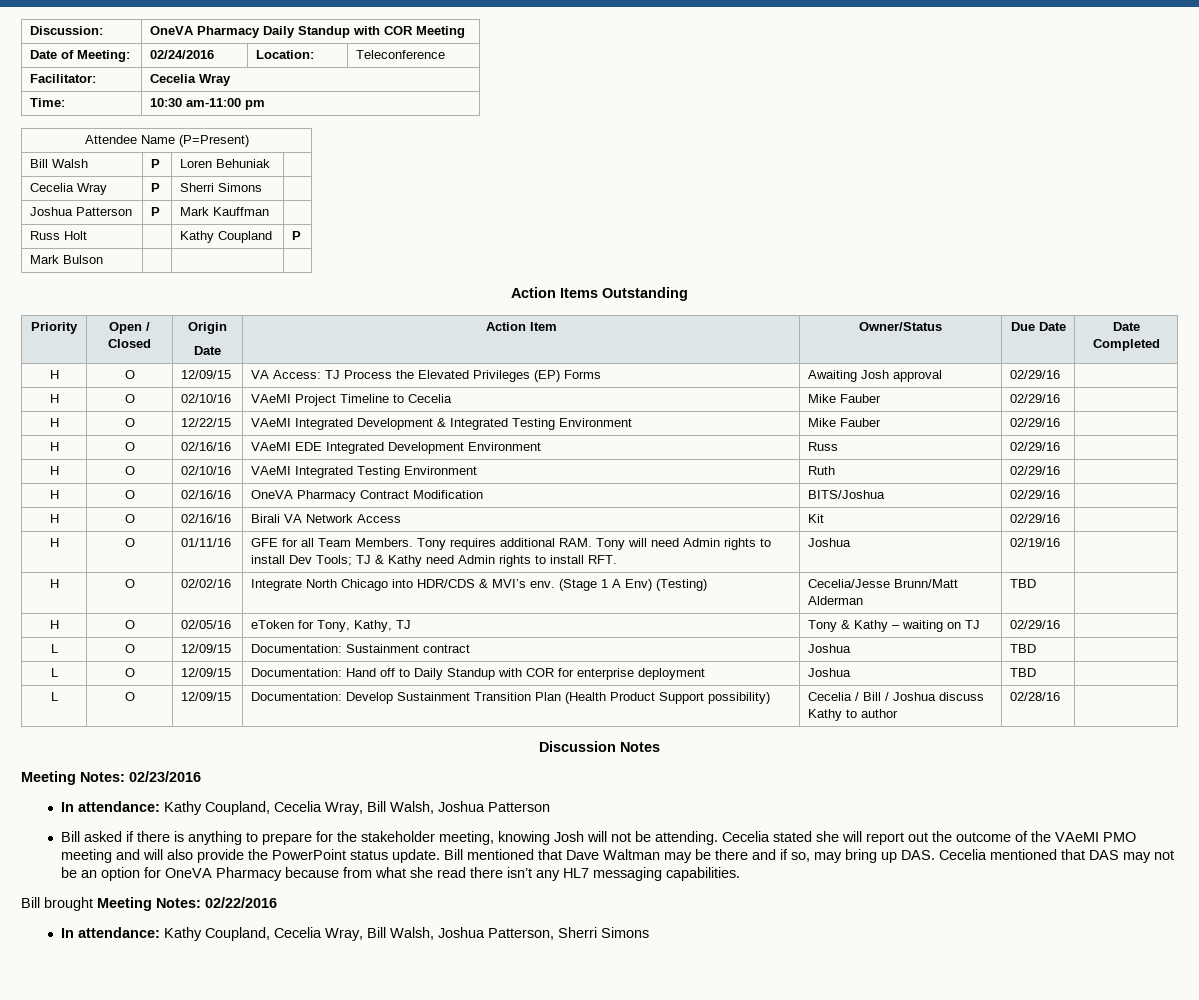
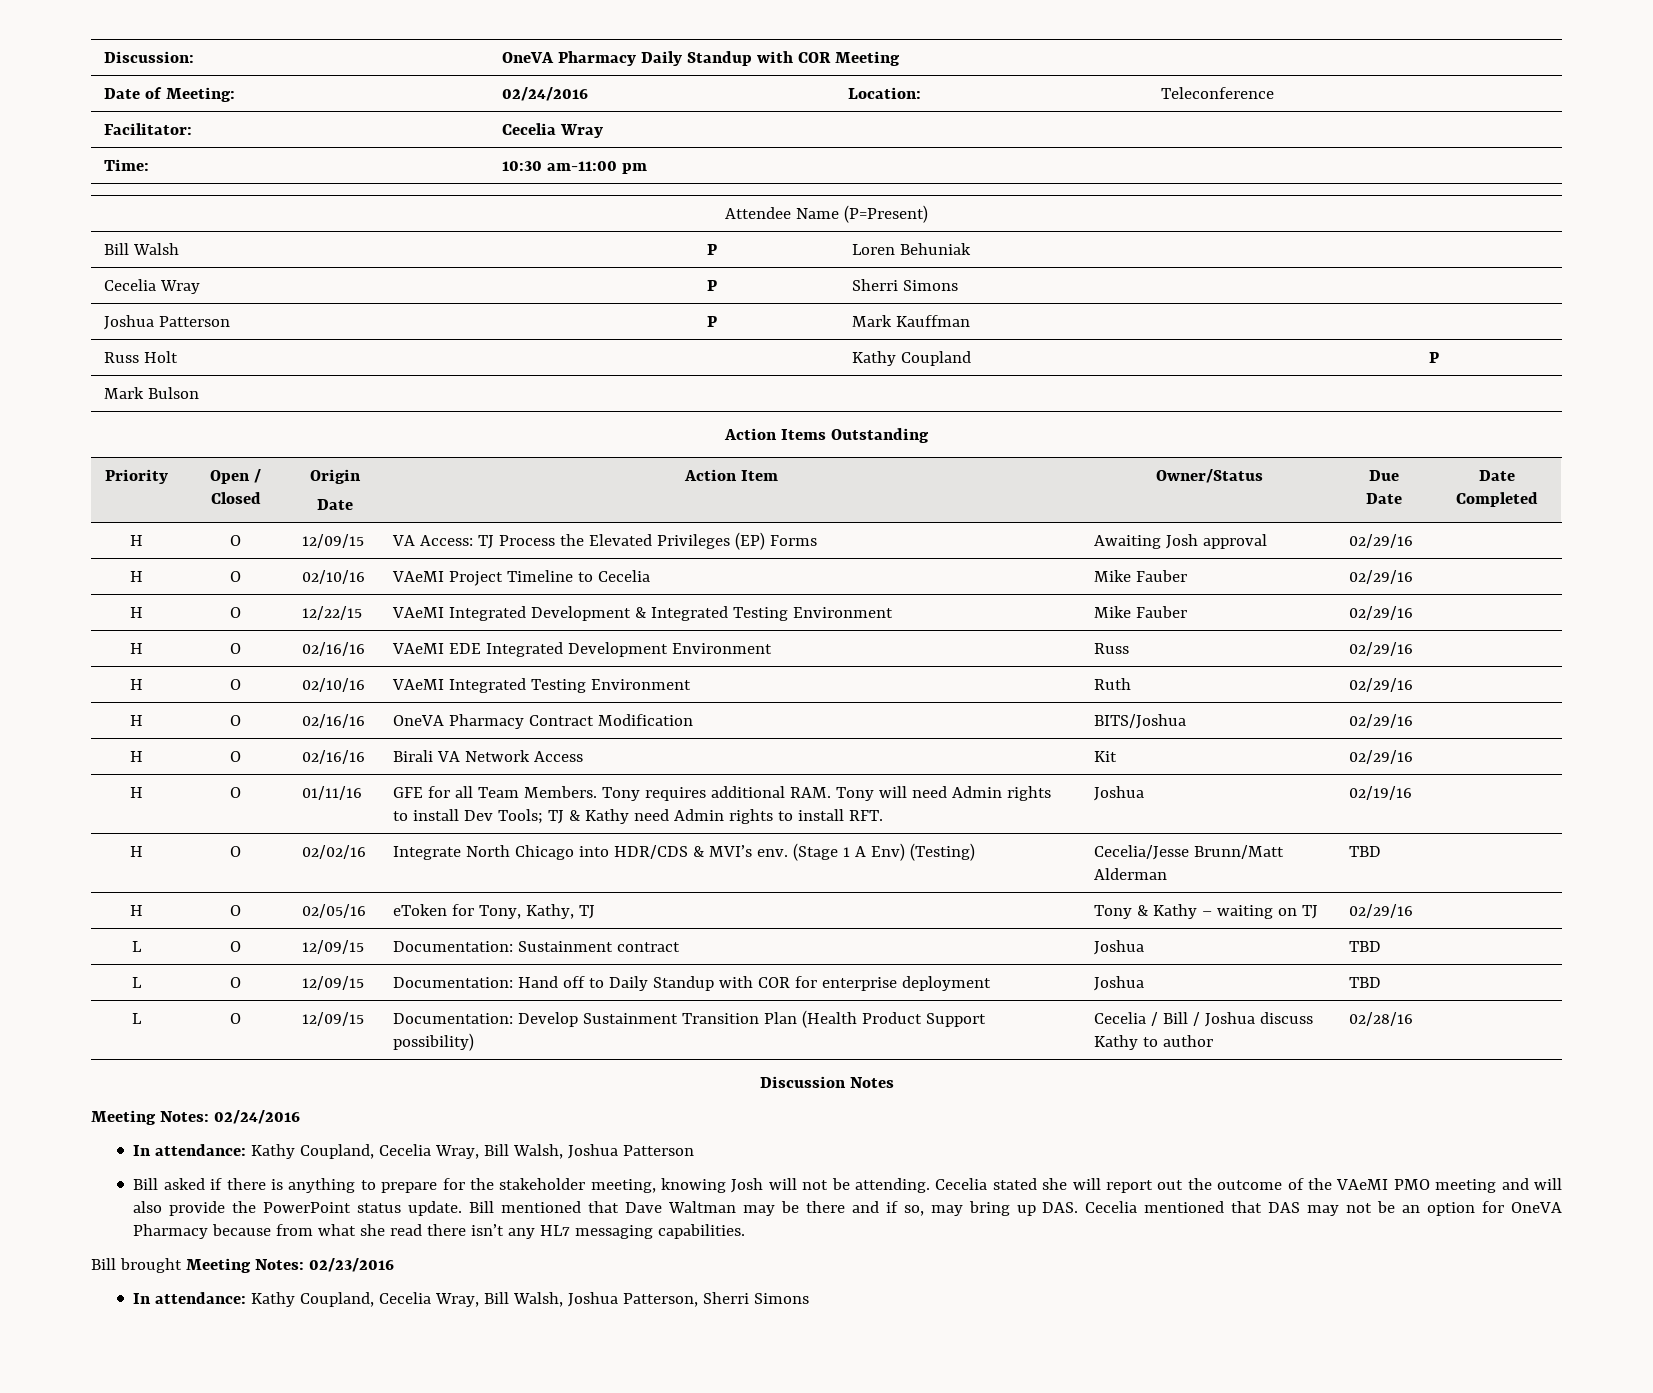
- Meeting Notes: 02/23/2016
+ Meeting Notes: 02/24/2016
- Bill brought Meeting Notes: 02/22/2016
+ Bill brought Meeting Notes: 02/23/2016

